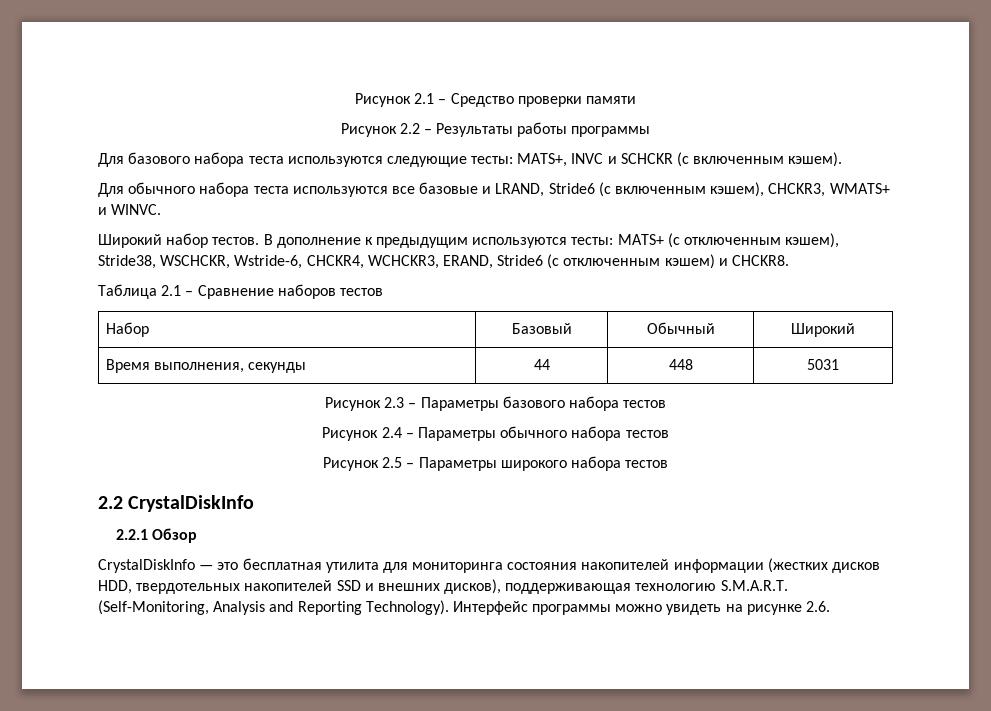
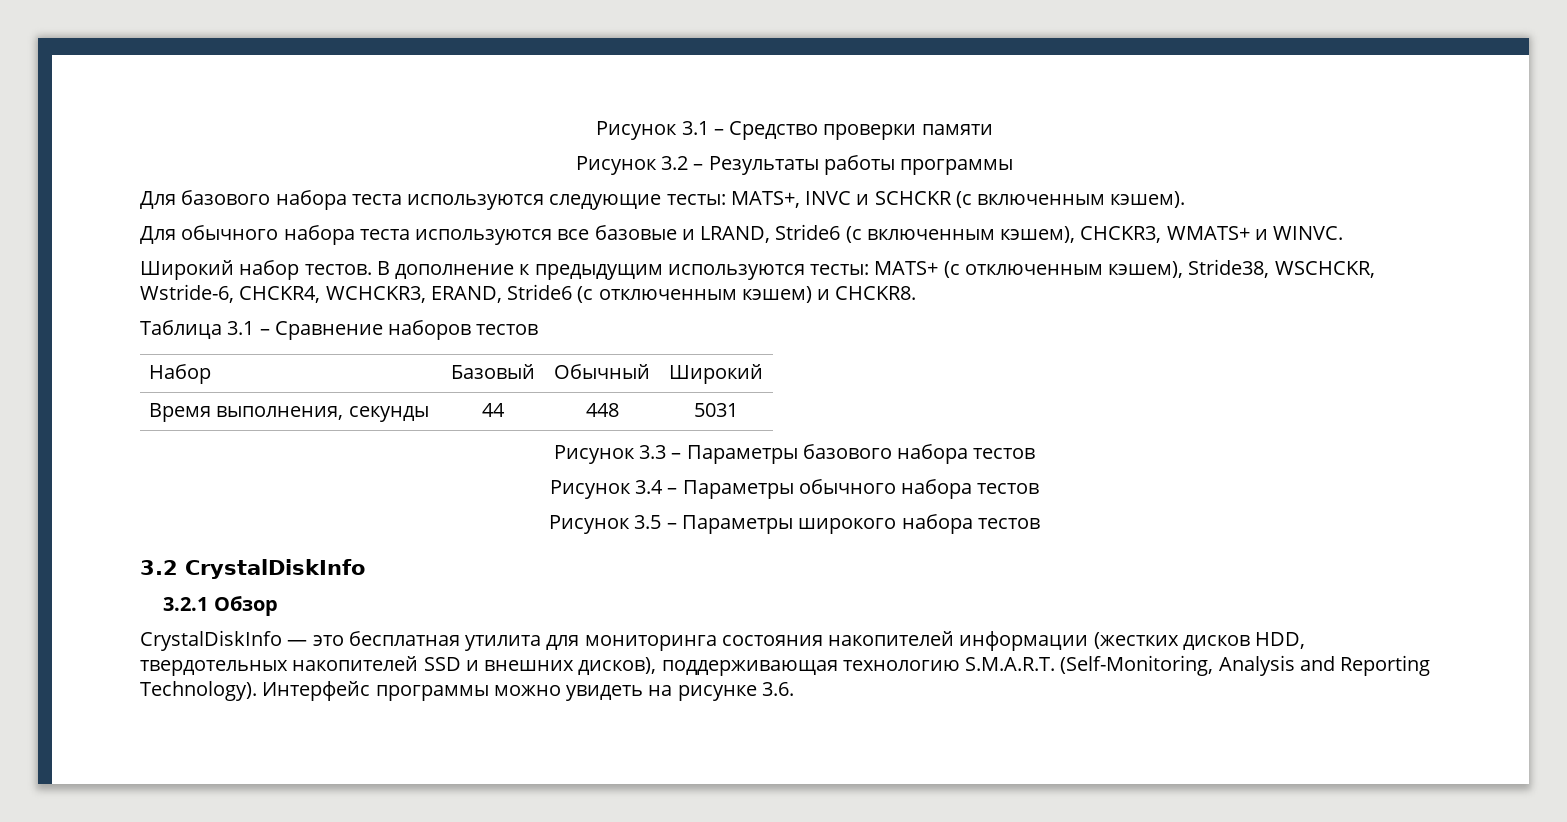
- Рисунок 2.1 – Средство проверки памяти
+ Рисунок 3.1 – Средство проверки памяти
- Рисунок 2.2 – Результаты работы программы
+ Рисунок 3.2 – Результаты работы программы
- Таблица 2.1 – Сравнение наборов тестов
+ Таблица 3.1 – Сравнение наборов тестов
- Рисунок 2.3 – Параметры базового набора тестов
+ Рисунок 3.3 – Параметры базового набора тестов
- Рисунок 2.4 – Параметры обычного набора тестов
+ Рисунок 3.4 – Параметры обычного набора тестов
- Рисунок 2.5 – Параметры широкого набора тестов
+ Рисунок 3.5 – Параметры широкого набора тестов
- 2.2 CrystalDiskInfo
+ 3.2 CrystalDiskInfo
- 2.2.1 Обзор
+ 3.2.1 Обзор
- Интерфейс программы можно увидеть на рисунке 2.6.
+ Интерфейс программы можно увидеть на рисунке 3.6.

